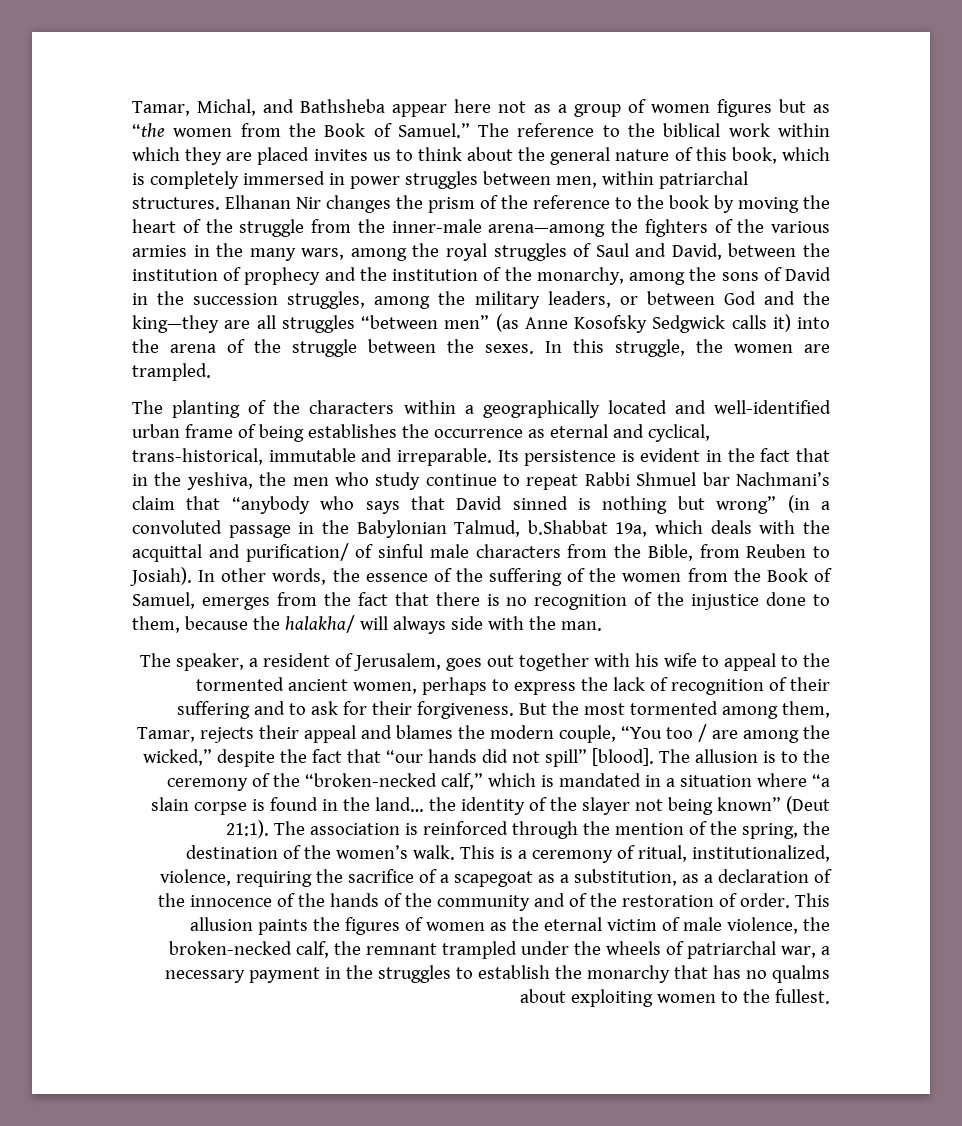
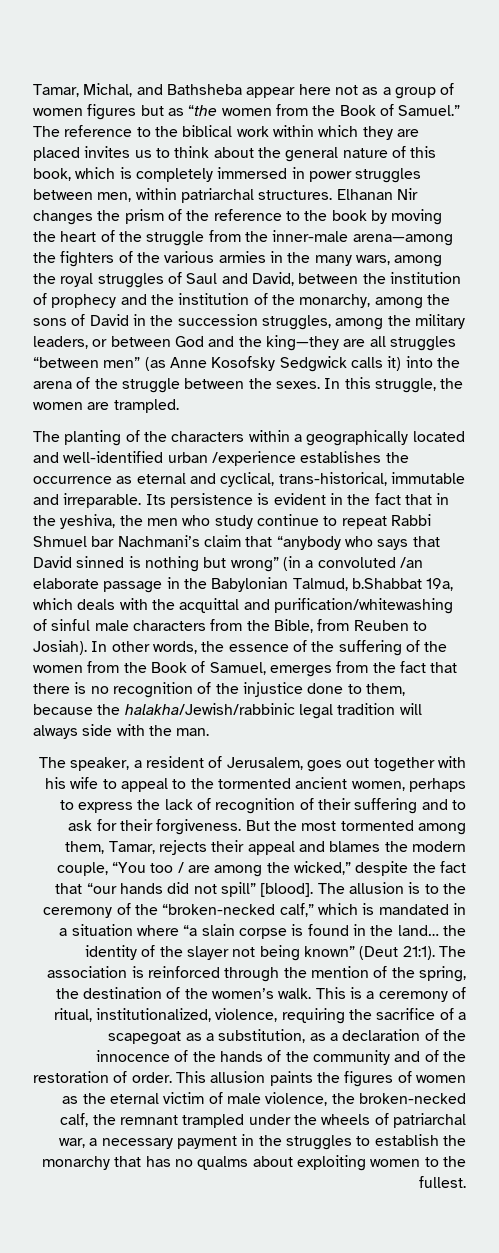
- The planting of the characters within a geographically located and well-identified urban frame of being establishes the occurrence as eternal and cyclical, trans-historical, immutable and irreparable.
+ The planting of the characters within a geographically located and well-identified urban /experience establishes the occurrence as eternal and cyclical, trans-historical, immutable and irreparable.
- Its persistence is evident in the fact that in the yeshiva, the men who study continue to repeat Rabbi Shmuel bar Nachmani’s claim that “anybody who says that David sinned is nothing but wrong” (in a convoluted passage in the Babylonian Talmud, b.Shabbat 19a, which deals with the acquittal and purification/ of sinful male characters from the Bible, from Reuben to Josiah).
+ Its persistence is evident in the fact that in the yeshiva, the men who study continue to repeat Rabbi Shmuel bar Nachmani’s claim that “anybody who says that David sinned is nothing but wrong” (in a convoluted /an elaborate passage in the Babylonian Talmud, b.Shabbat 19a, which deals with the acquittal and purification/whitewashing of sinful male characters from the Bible, from Reuben to Josiah).
- In other words, the essence of the suffering of the women from the Book of Samuel, emerges from the fact that there is no recognition of the injustice done to them, because the halakha/ will always side with the man.
+ In other words, the essence of the suffering of the women from the Book of Samuel, emerges from the fact that there is no recognition of the injustice done to them, because the halakha/Jewish/rabbinic legal tradition will always side with the man.

